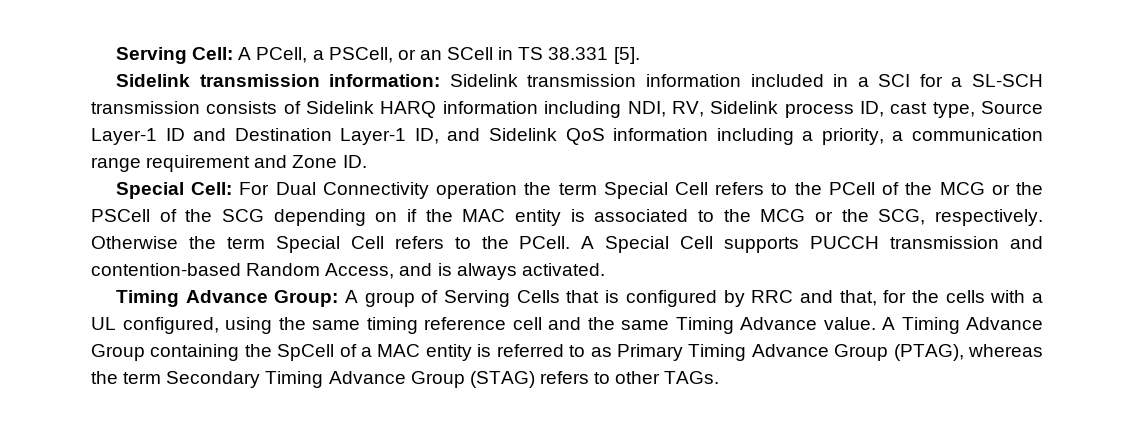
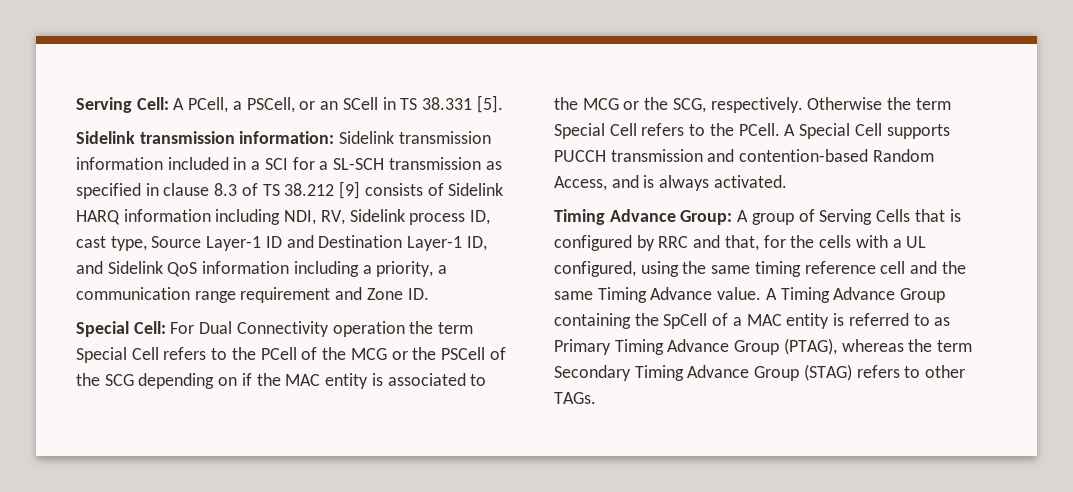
- Sidelink transmission information: Sidelink transmission information included in a SCI for a SL-SCH transmission consists of Sidelink HARQ information including NDI, RV, Sidelink process ID, cast type, Source Layer-1 ID and Destination Layer-1 ID, and Sidelink QoS information including a priority, a communication range requirement and Zone ID.
+ Sidelink transmission information: Sidelink transmission information included in a SCI for a SL-SCH transmission as specified in clause 8.3 of TS 38.212 [9] consists of Sidelink HARQ information including NDI, RV, Sidelink process ID, cast type, Source Layer-1 ID and Destination Layer-1 ID, and Sidelink QoS information including a priority, a communication range requirement and Zone ID.

